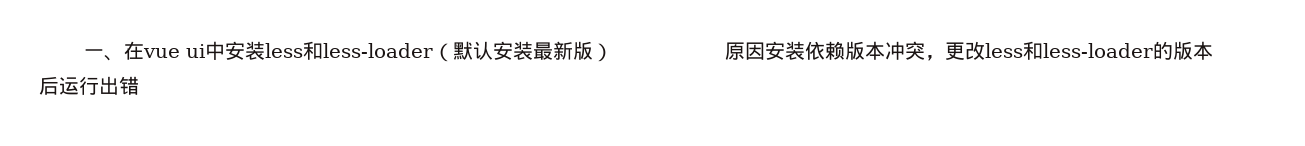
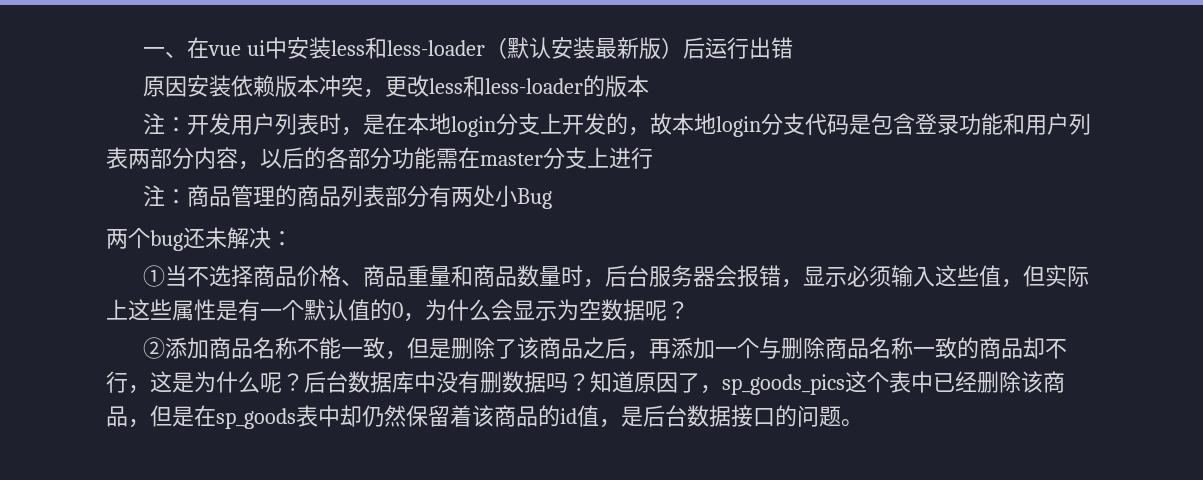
+ 注：开发用户列表时，是在本地login分支上开发的，故本地login分支代码是包含登录功能和用户列表两部分内容，以后的各部分功能需在master分支上进行
+ 注：商品管理的商品列表部分有两处小Bug
+ 两个bug还未解决：
+ ①当不选择商品价格、商品重量和商品数量时，后台服务器会报错，显示必须输入这些值，但实际上这些属性是有一个默认值的0，为什么会显示为空数据呢？
+ ②添加商品名称不能一致，但是删除了该商品之后，再添加一个与删除商品名称一致的商品却不行，这是为什么呢？后台数据库中没有删数据吗？知道原因了，sp_goods_pics这个表中已经删除该商品，但是在sp_goods表中却仍然保留着该商品的id值，是后台数据接口的问题。

